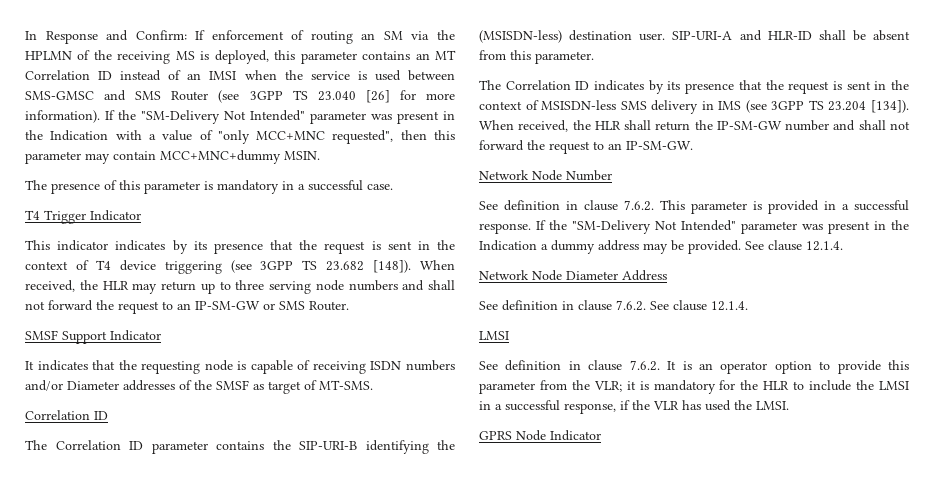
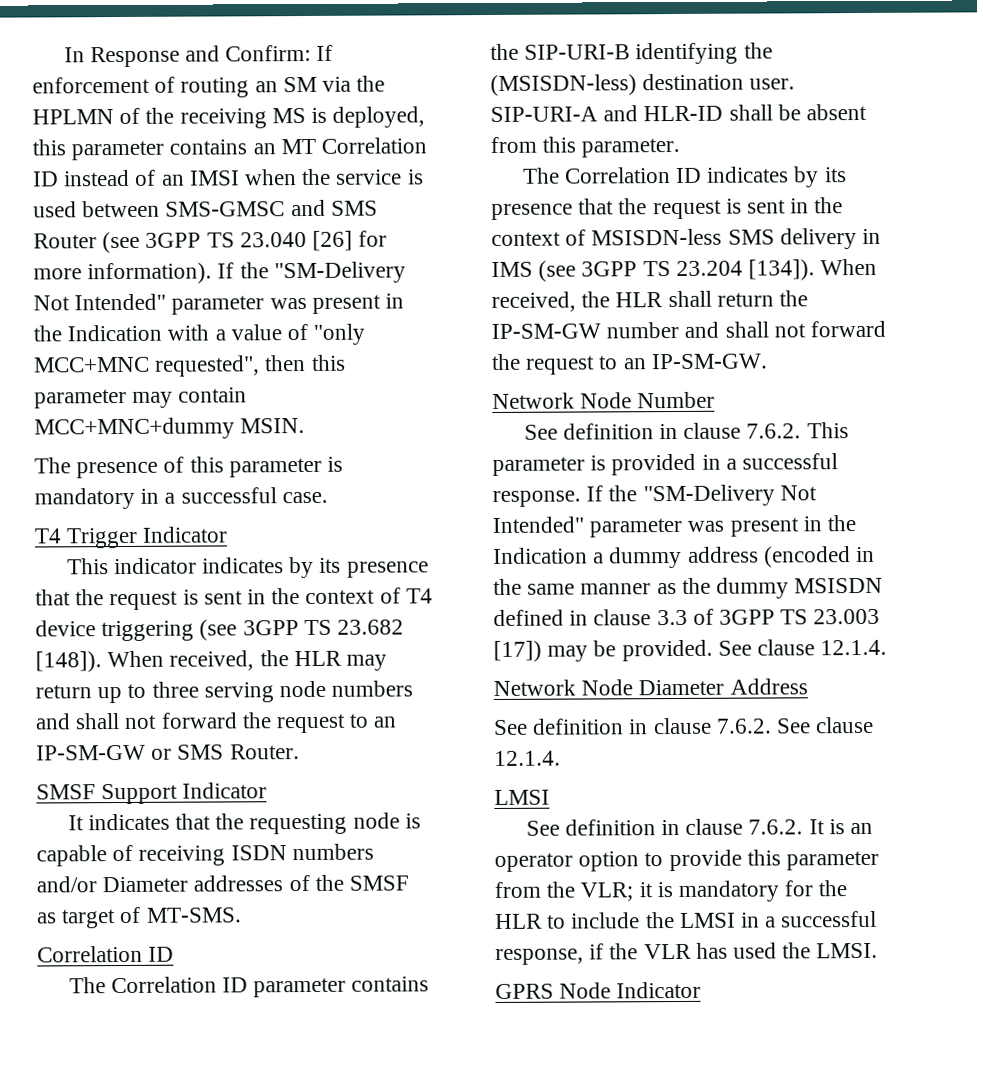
- If the "SM-Delivery Not Intended" parameter was present in the Indication a dummy address may be provided.
+ If the "SM-Delivery Not Intended" parameter was present in the Indication a dummy address (encoded in the same manner as the dummy MSISDN defined in clause 3.3 of 3GPP TS 23.003 [17]) may be provided.

